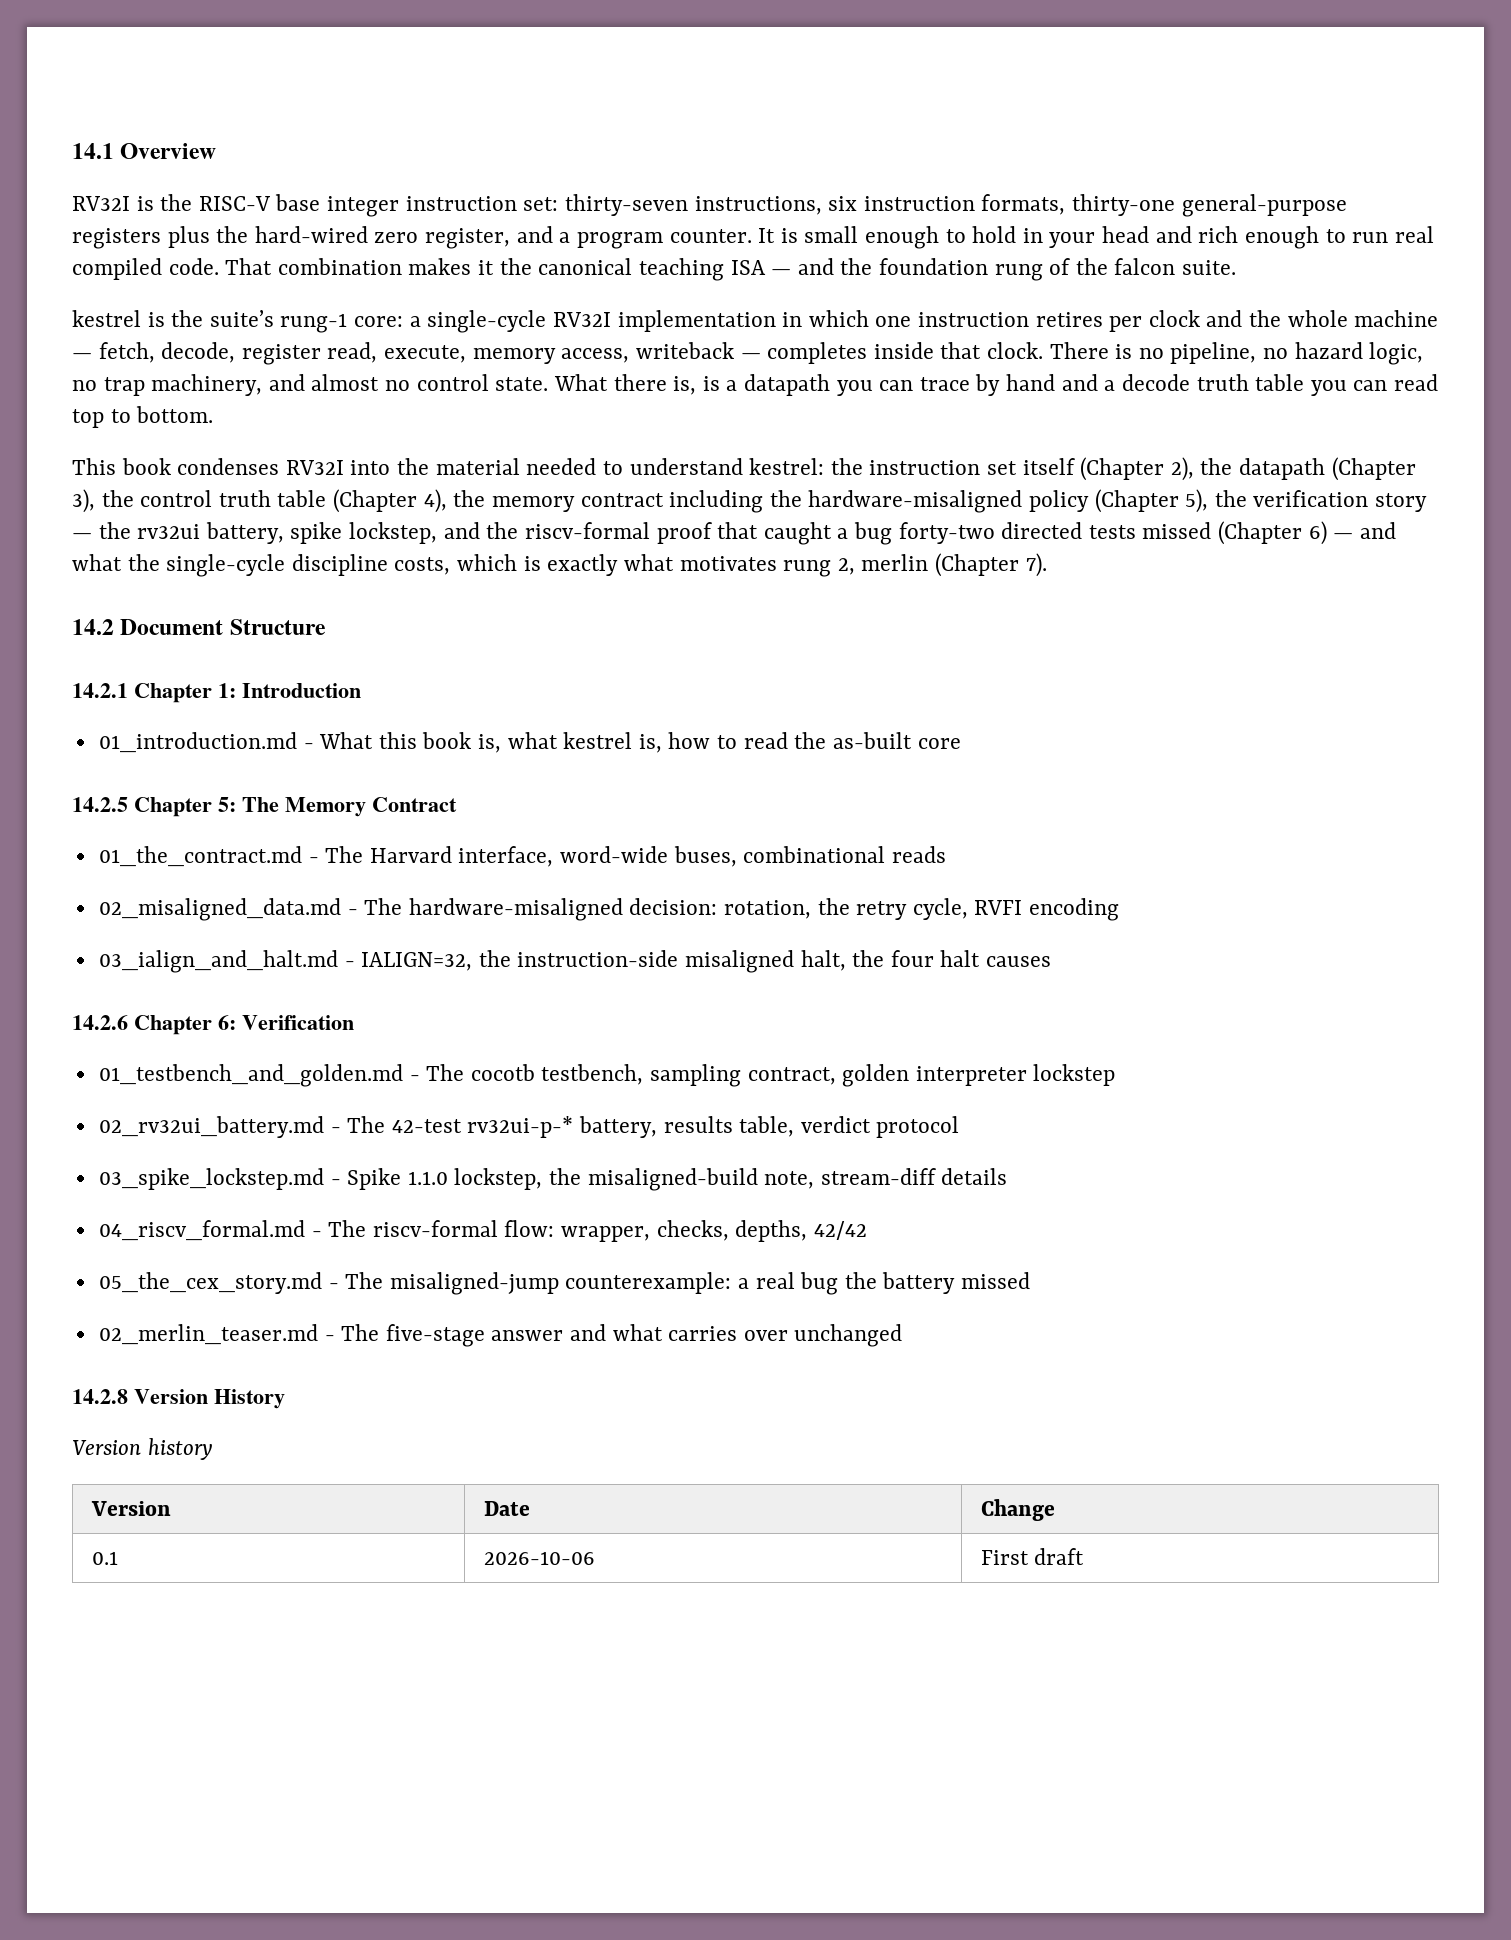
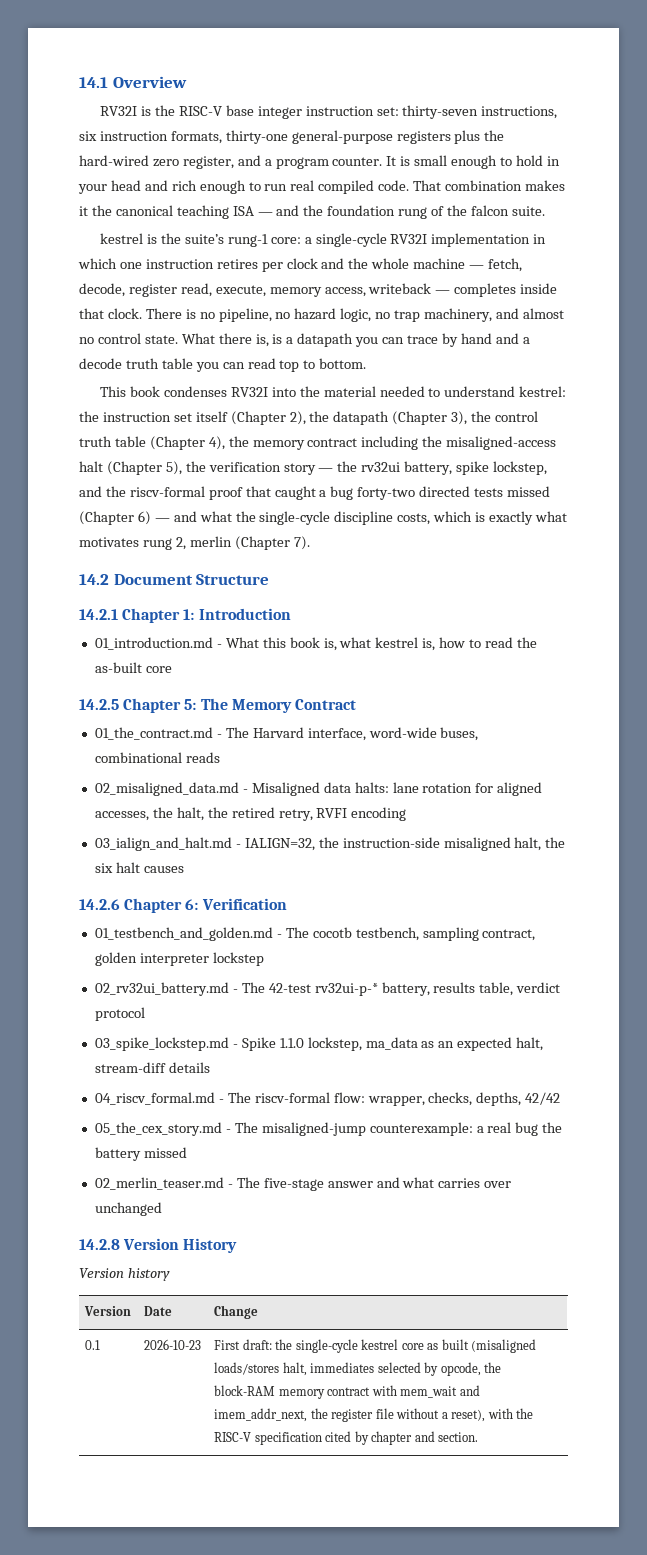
- the instruction set itself (Chapter 2), the datapath (Chapter 3), the control truth table (Chapter 4), the memory contract including the hardware-misaligned policy (Chapter 5), the verification story — the rv32ui battery, spike lockstep, and the riscv-formal proof that caught a bug forty-two directed tests missed (Chapter 6) — and what the single-cycle discipline costs, which is exactly what motivates rung 2, merlin (Chapter 7).
+ the instruction set itself (Chapter 2), the datapath (Chapter 3), the control truth table (Chapter 4), the memory contract including the misaligned-access halt (Chapter 5), the verification story — the rv32ui battery, spike lockstep, and the riscv-formal proof that caught a bug forty-two directed tests missed (Chapter 6) — and what the single-cycle discipline costs, which is exactly what motivates rung 2, merlin (Chapter 7).
- 02_misaligned_data.md - The hardware-misaligned decision: rotation, the retry cycle, RVFI encoding
+ 02_misaligned_data.md - Misaligned data halts: lane rotation for aligned accesses, the halt, the retired retry, RVFI encoding
- 03_ialign_and_halt.md - IALIGN=32, the instruction-side misaligned halt, the four halt causes
+ 03_ialign_and_halt.md - IALIGN=32, the instruction-side misaligned halt, the six halt causes
- 03_spike_lockstep.md - Spike 1.1.0 lockstep, the misaligned-build note, stream-diff details
+ 03_spike_lockstep.md - Spike 1.1.0 lockstep, ma_data as an expected halt, stream-diff details
- 0.1 | 2026-10-06 | First draft
+ 0.1 | 2026-10-23 | First draft: the single-cycle kestrel core as built (misaligned loads/stores halt, immediates selected by opcode, the block-RAM memory contract with mem_wait and imem_addr_next, the register file without a reset), with the RISC-V specification cited by chapter and section.

